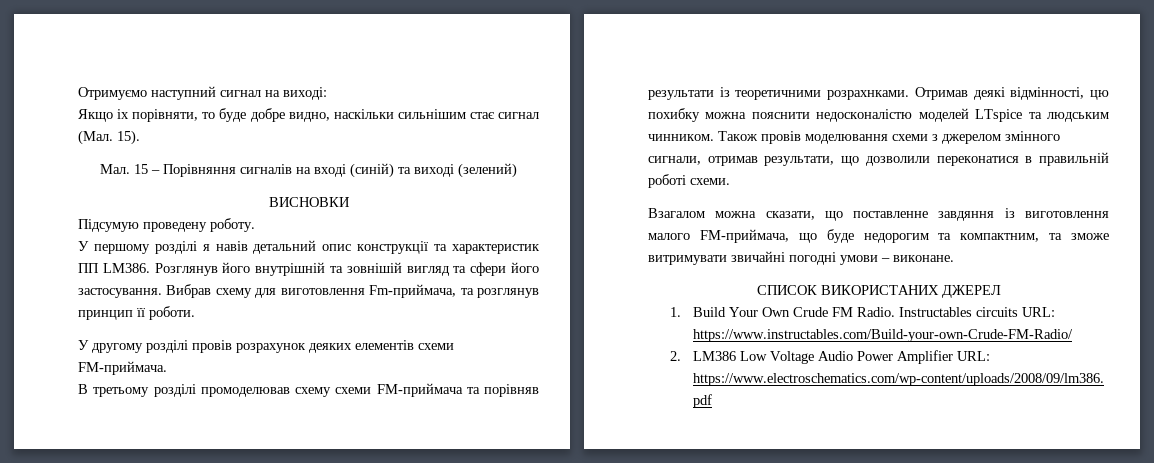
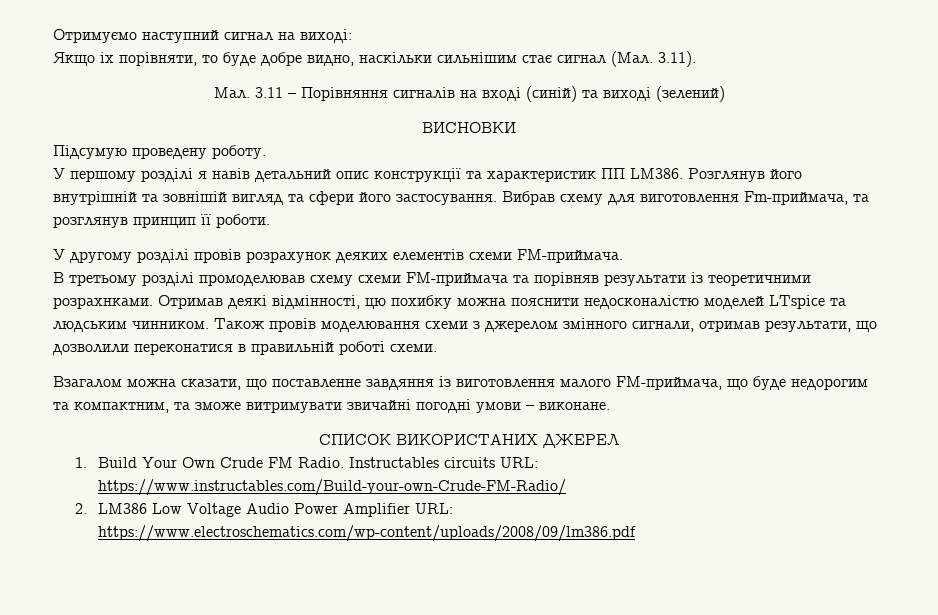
- Якщо іх порівняти, то буде добре видно, наскільки сильнішим стає сигнал (Мал. 15).
+ Якщо іх порівняти, то буде добре видно, наскільки сильнішим стає сигнал (Мал. 3.11).
- Мал. 15 – Порівняння сигналів на вході (синій) та виході (зелений)
+ Мал. 3.11 – Порівняння сигналів на вході (синій) та виході (зелений)

